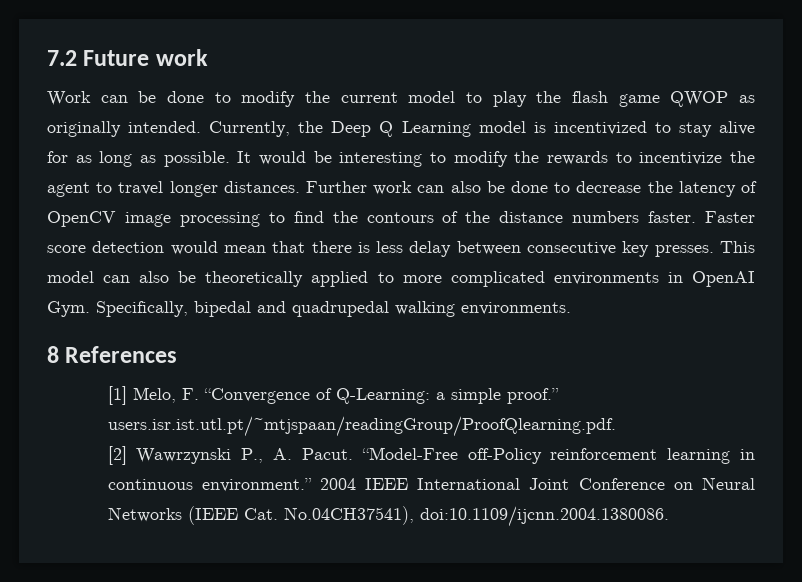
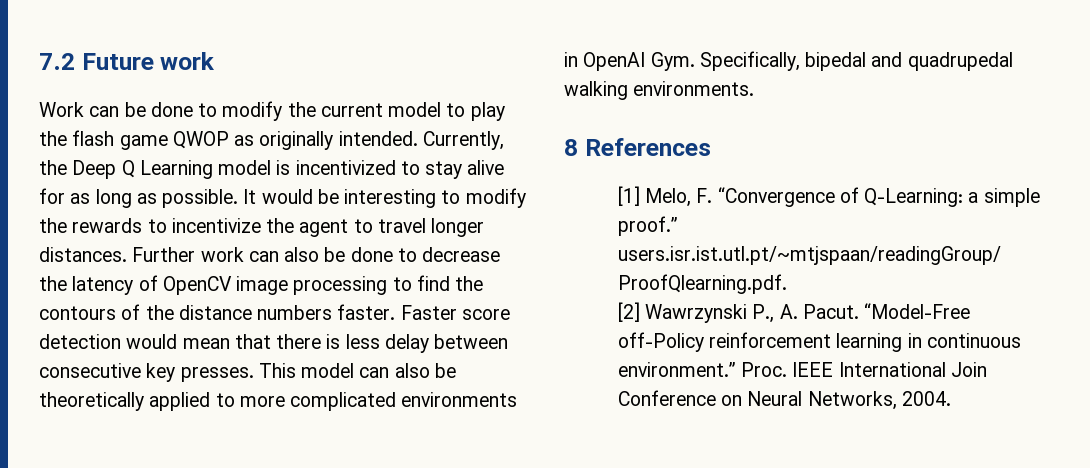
- 2004 IEEE International Joint Conference on Neural Networks (IEEE Cat. No.04CH37541), doi:10.1109/ijcnn.2004.1380086.
+ Proc. IEEE International Join Conference on Neural Networks, 2004.

